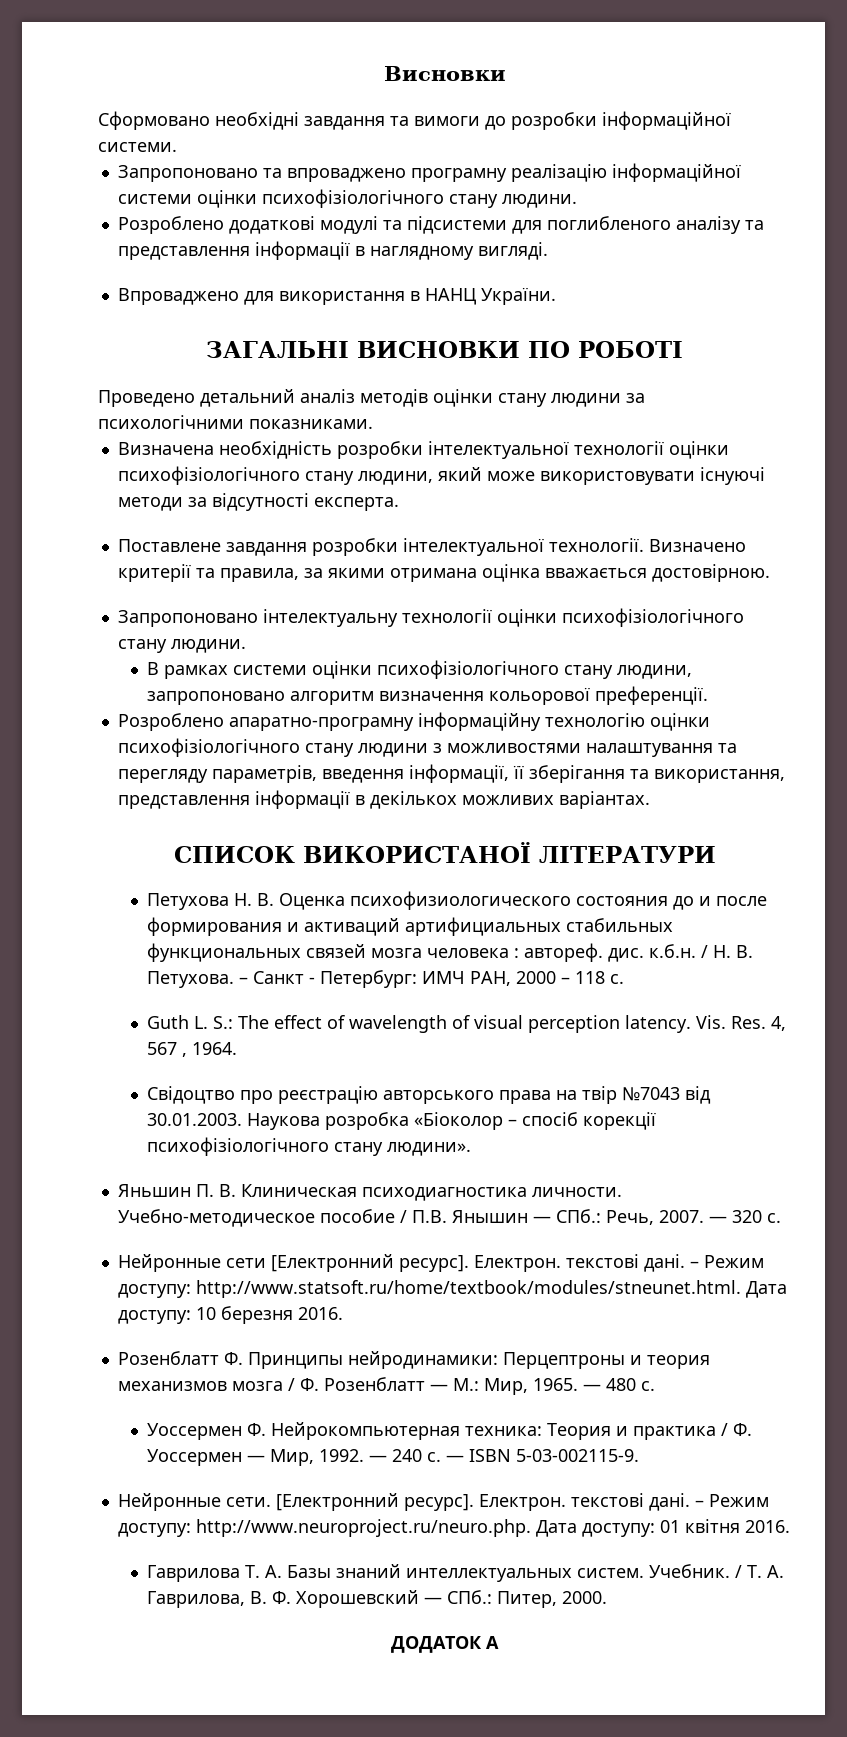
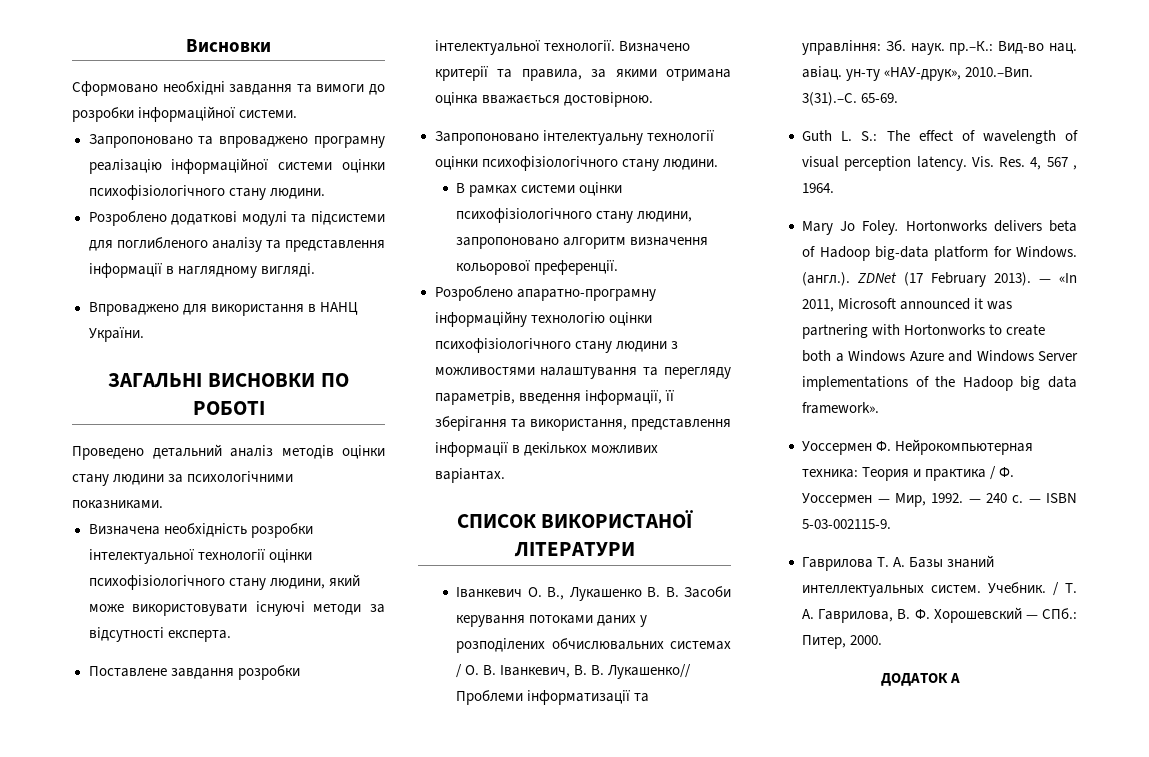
- Петухова Н. В. Оценка психофизиологического состояния до и после формирования и активаций артифициальных стабильных функциональных связей мозга человека : автореф. дис. к.б.н. / Н. В. Петухова. – Санкт - Петербург: ИМЧ РАН, 2000 – 118 с.
+ Іванкевич О. В., Лукашенко В. В. Засоби керування потоками даних у розподілених обчислювальних системах / О. В. Іванкевич, В. В. Лукашенко// Проблеми інформатизації та управління: Зб. наук. пр.–К.: Вид-во нац. авіац. ун-ту «НАУ-друк», 2010.–Вип. 3(31).–С. 65-69.
- Свідоцтво про реєстрацію авторського права на твір №7043 від 30.01.2003. Наукова розробка «Біоколор – спосіб корекції психофізіологічного стану людини».
- Яньшин П. В. Клиническая психодиагностика личности. Учебно-методическое пособие / П.В. Янышин — СПб.: Речь, 2007. — 320 с.
- Нейронные сети [Електронний ресурс]. Електрон. текстові дані. – Режим доступу: http://www.statsoft.ru/home/textbook/modules/stneunet.html. Дата доступу: 10 березня 2016.
- Розенблатт Ф. Принципы нейродинамики: Перцептроны и теория механизмов мозга / Ф. Розенблатт — М.: Мир, 1965. — 480 с.
+ Mary Jo Foley. Hortonworks delivers beta of Hadoop big-data platform for Windows. (англ.). ZDNet (17 February 2013). — «In 2011, Microsoft announced it was partnering with Hortonworks to create both a Windows Azure and Windows Server implementations of the Hadoop big data framework».
- Нейронные сети. [Електронний ресурс]. Електрон. текстові дані. – Режим доступу: http://www.neuroproject.ru/neuro.php. Дата доступу: 01 квітня 2016.

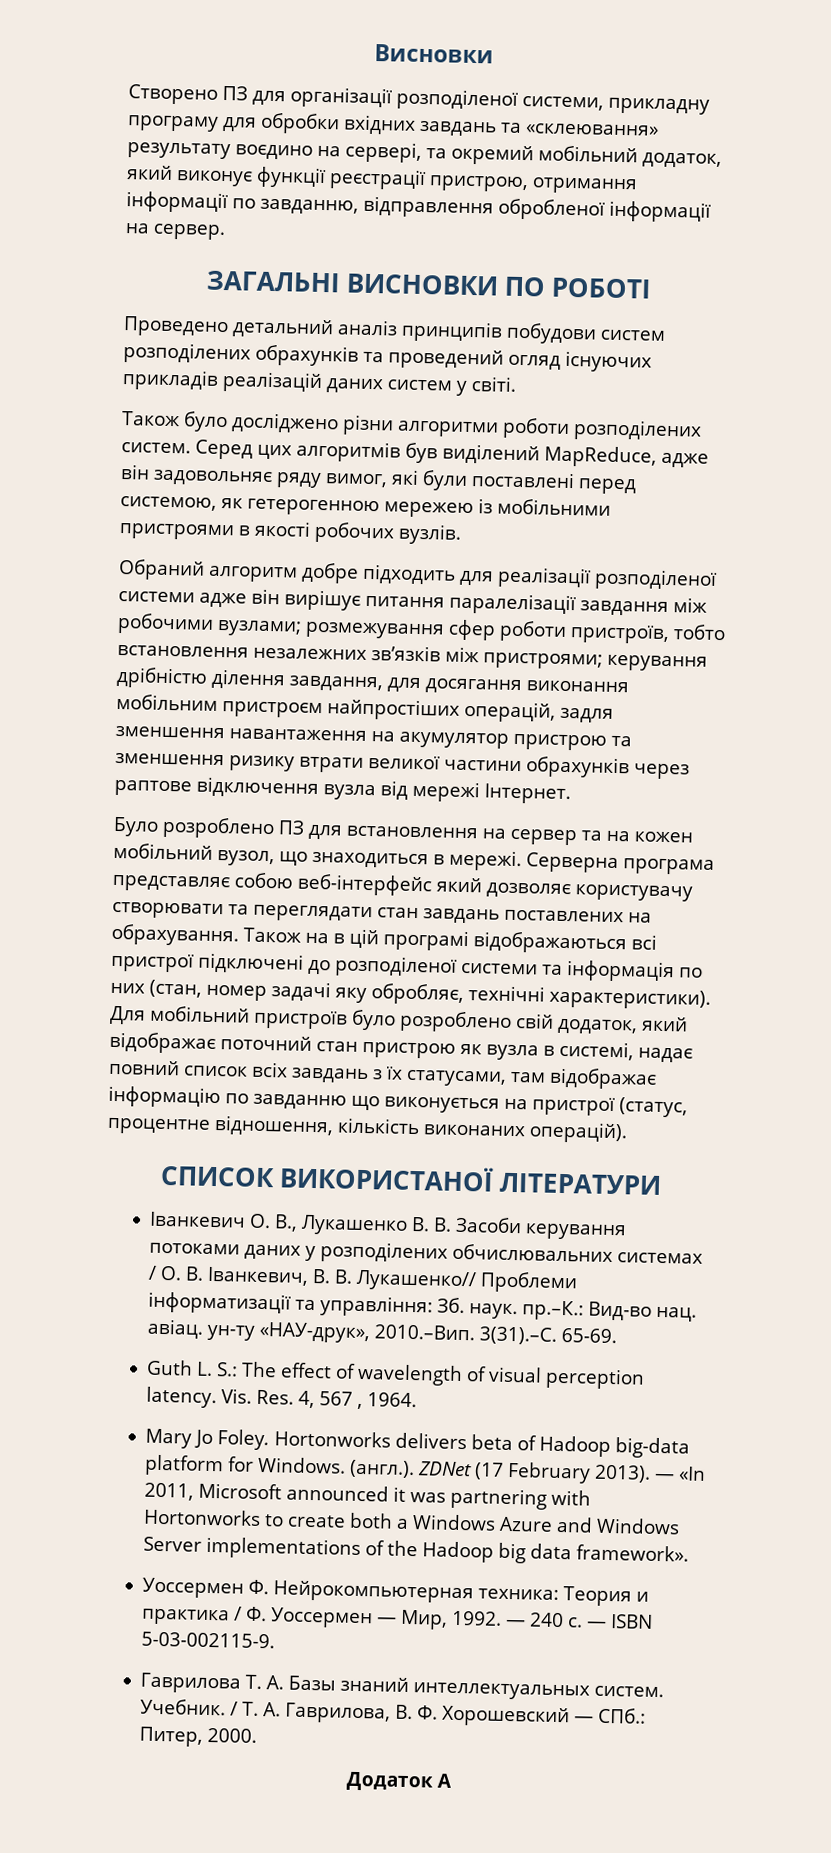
- Сформовано необхідні завдання та вимоги до розробки інформаційної системи.
- Запропоновано та впроваджено програмну реалізацію інформаційної системи оцінки психофізіологічного стану людини.
- Розроблено додаткові модулі та підсистеми для поглибленого аналізу та представлення інформації в наглядному вигляді.
- Впроваджено для використання в НАНЦ України.
+ Створено ПЗ для організації розподіленої системи, прикладну програму для обробки вхідних завдань та «склеювання» результату воєдино на сервері, та окремий мобільний додаток, який виконує функції реєстрації пристрою, отримання інформації по завданню, відправлення обробленої інформації на сервер.
- Проведено детальний аналіз методів оцінки стану людини за психологічними показниками.
- Визначена необхідність розробки інтелектуальної технології оцінки психофізіологічного стану людини, який може використовувати існуючі методи за відсутності експерта.
- Поставлене завдання розробки інтелектуальної технології. Визначено критерії та правила, за якими отримана оцінка вважається достовірною.
- Запропоновано інтелектуальну технології оцінки психофізіологічного стану людини.
- В рамках системи оцінки психофізіологічного стану людини, запропоновано алгоритм визначення кольорової преференції.
- Розроблено апаратно-програмну інформаційну технологію оцінки психофізіологічного стану людини з можливостями налаштування та перегляду параметрів, введення інформації, її зберігання та використання, представлення інформації в декількох можливих варіантах.
+ Проведено детальний аналіз принципів побудови систем розподілених обрахунків та проведений огляд існуючих прикладів реалізацій даних систем у світі.
+ Також було досліджено різни алгоритми роботи розподілених систем. Серед цих алгоритмів був виділений MapReduce, адже він задовольняє ряду вимог, які були поставлені перед системою, як гетерогенною мережею із мобільними пристроями в якості робочих вузлів.
+ Обраний алгоритм добре підходить для реалізації розподіленої системи адже він вирішує питання паралелізації завдання між робочими вузлами; розмежування сфер роботи пристроїв, тобто встановлення незалежних зв’язків між пристроями; керування дрібністю ділення завдання, для досягання виконання мобільним пристроєм найпростіших операцій, задля зменшення навантаження на акумулятор пристрою та зменшення ризику втрати великої частини обрахунків через раптове відключення вузла від мережі Інтернет.
+ Було розроблено ПЗ для встановлення на сервер та на кожен мобільний вузол, що знаходиться в мережі. Серверна програма представляє собою веб-інтерфейс який дозволяє користувачу створювати та переглядати стан завдань поставлених на обрахування. Також на в цій програмі відображаються всі пристрої підключені до розподіленої системи та інформація по них (стан, номер задачі яку обробляє, технічні характеристики). Для мобільний пристроїв було розроблено свій додаток, який відображає поточний стан пристрою як вузла в системі, надає повний список всіх завдань з їх статусами, там відображає інформацію по завданню що виконується на пристрої (статус, процентне відношення, кількість виконаних операцій).
- ДОДАТОК А
+ Додаток А

